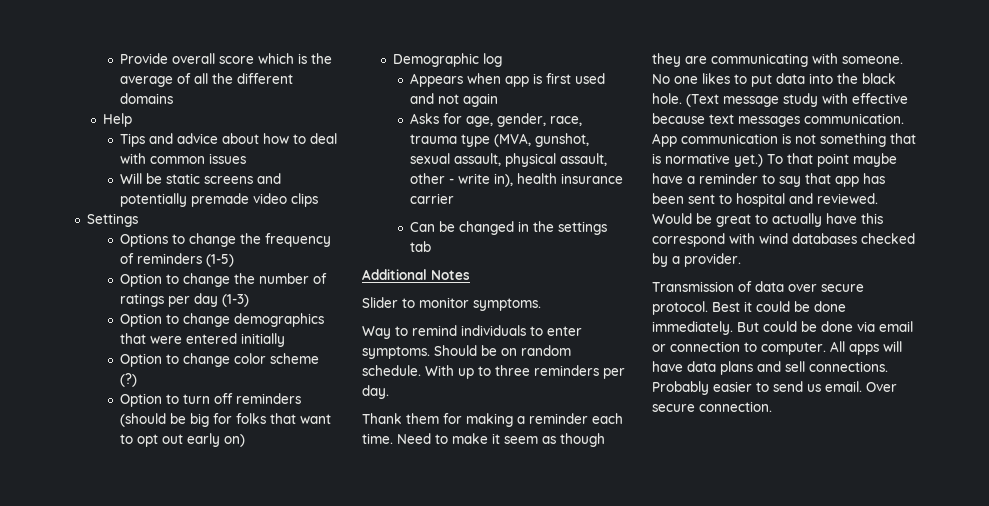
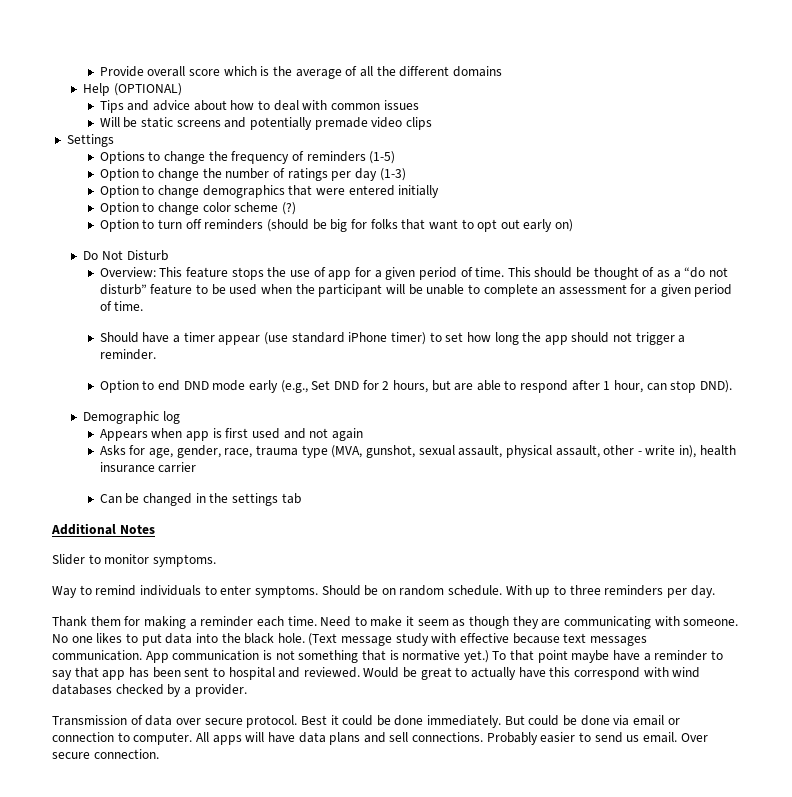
- Help
+ Help (OPTIONAL)
+ Do Not Disturb
+ Overview: This feature stops the use of app for a given period of time. This should be thought of as a “do not disturb” feature to be used when the participant will be unable to complete an assessment for a given period of time.
+ Should have a timer appear (use standard iPhone timer) to set how long the app should not trigger a reminder.
+ Option to end DND mode early (e.g., Set DND for 2 hours, but are able to respond after 1 hour, can stop DND).

